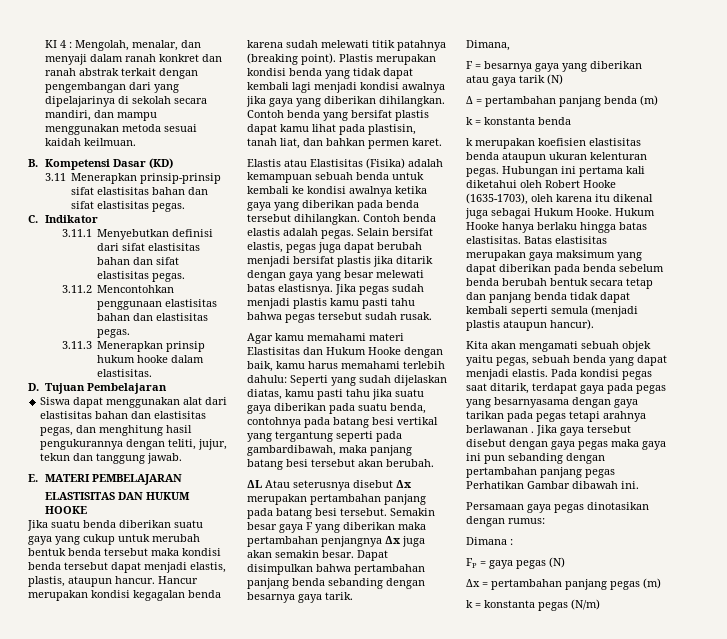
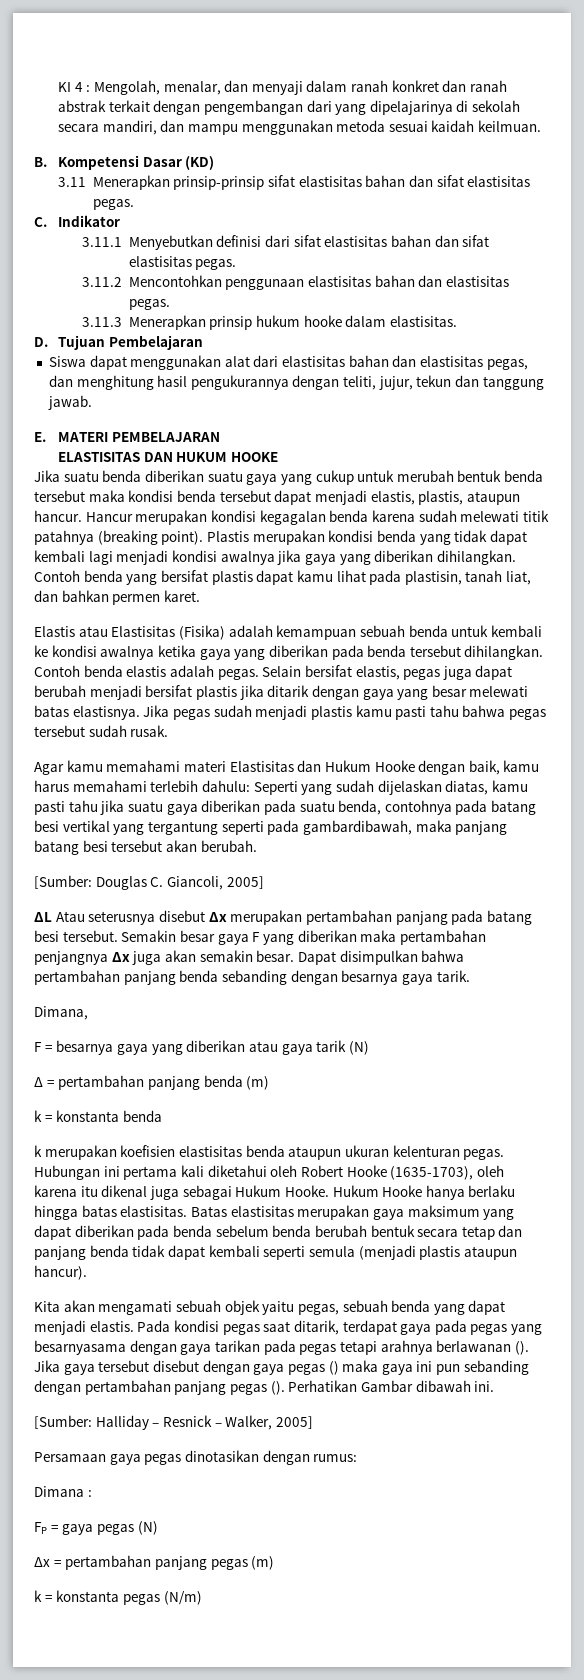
+ [Sumber: Douglas C. Giancoli, 2005]
- Pada kondisi pegas saat ditarik, terdapat gaya pada pegas yang besarnyasama dengan gaya tarikan pada pegas tetapi arahnya berlawanan .
+ Pada kondisi pegas saat ditarik, terdapat gaya pada pegas yang besarnyasama dengan gaya tarikan pada pegas tetapi arahnya berlawanan ().
- Jika gaya tersebut disebut dengan gaya pegas maka gaya ini pun sebanding dengan pertambahan panjang pegas Perhatikan Gambar dibawah ini.
+ Jika gaya tersebut disebut dengan gaya pegas () maka gaya ini pun sebanding dengan pertambahan panjang pegas (). Perhatikan Gambar dibawah ini.
+ [Sumber: Halliday – Resnick – Walker, 2005]

